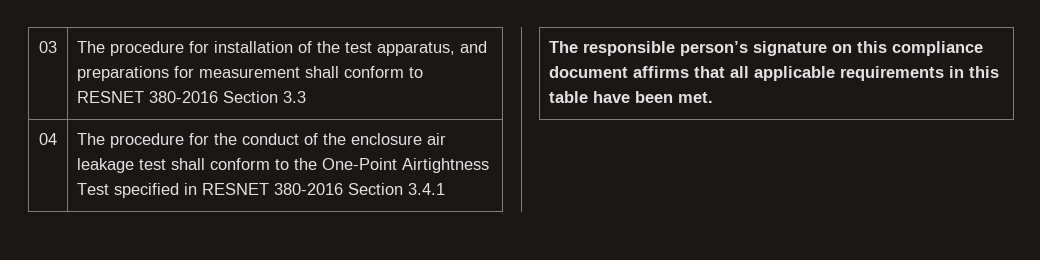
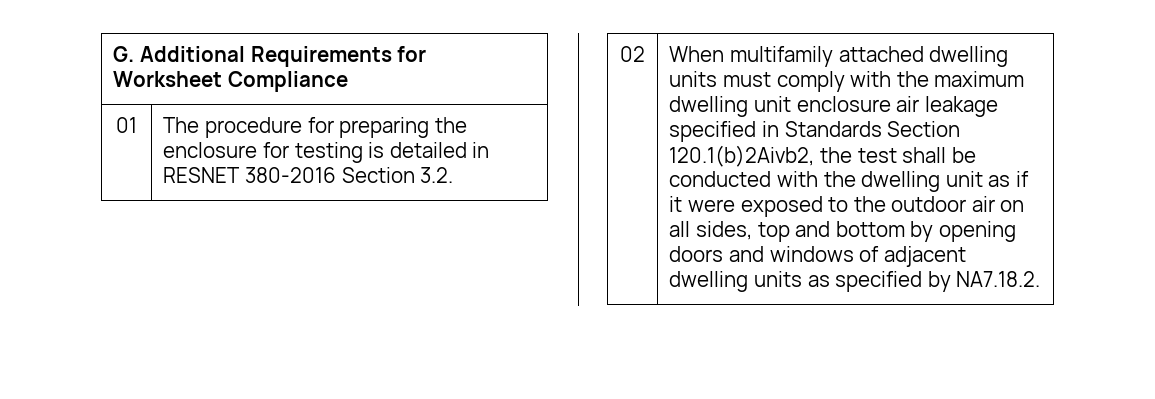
- 03 | The procedure for installation of the test apparatus, and preparations for measurement shall conform to RESNET 380-2016 Section 3.3
- 04 | The procedure for the conduct of the enclosure air leakage test shall conform to the One-Point Airtightness Test specified in RESNET 380-2016 Section 3.4.1
- The responsible person’s signature on this compliance document affirms that all applicable requirements in this table have been met.
+ G. Additional Requirements for Worksheet Compliance
+ 01 | The procedure for preparing the enclosure for testing is detailed in RESNET 380-2016 Section 3.2.
+ 02 | When multifamily attached dwelling units must comply with the maximum dwelling unit enclosure air leakage specified in Standards Section 120.1(b)2Aivb2, the test shall be conducted with the dwelling unit as if it were exposed to the outdoor air on all sides, top and bottom by opening doors and windows of adjacent dwelling units as specified by NA7.18.2.

